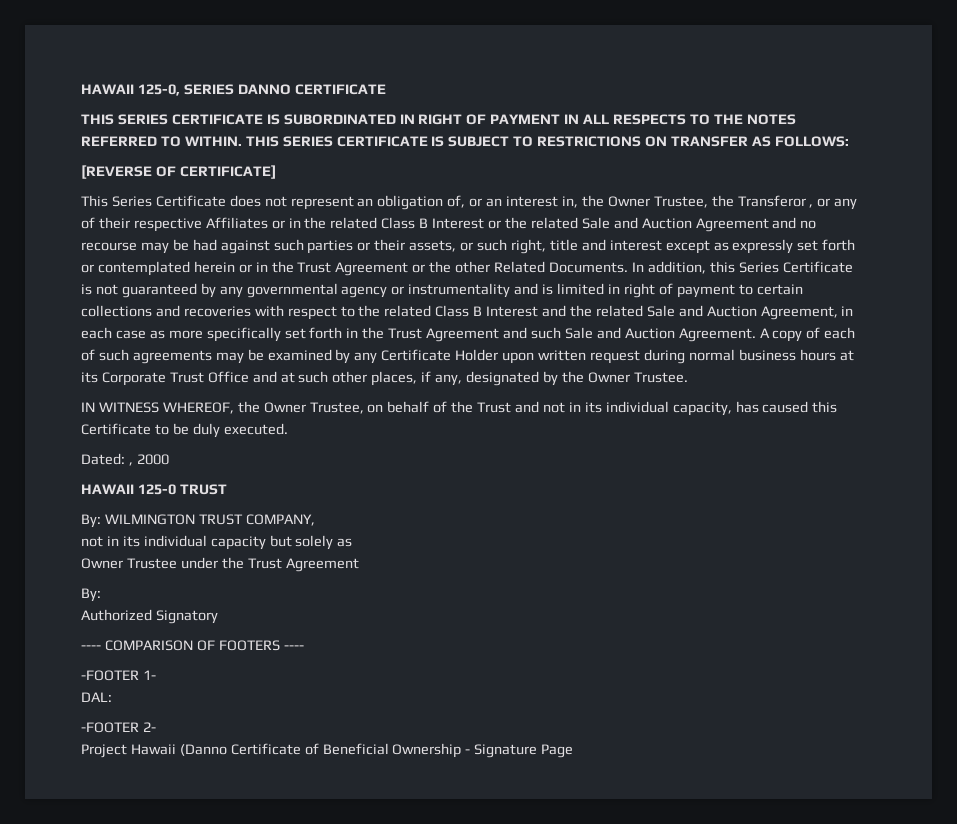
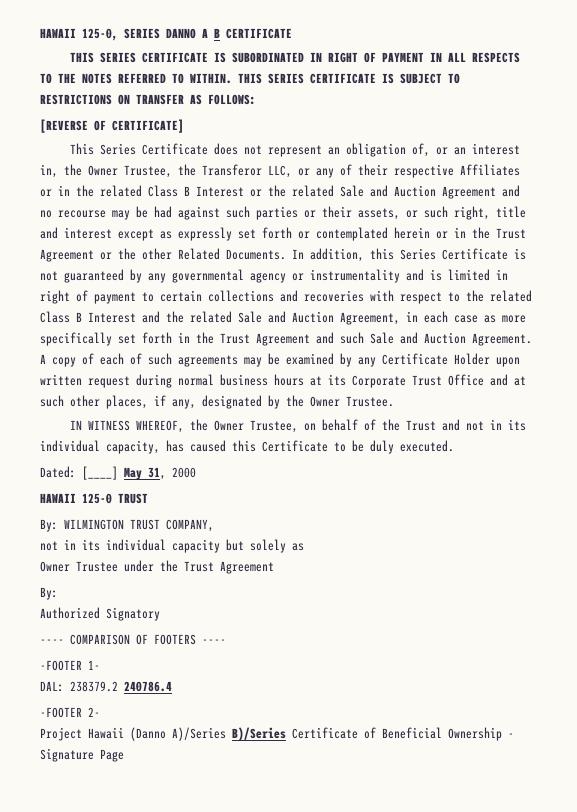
- HAWAII 125-0, SERIES DANNO CERTIFICATE
+ HAWAII 125-0, SERIES DANNO A B CERTIFICATE
- This Series Certificate does not represent an obligation of, or an interest in, the Owner Trustee, the Transferor , or any of their respective Affiliates or in the related Class B Interest or the related Sale and Auction Agreement and no recourse may be had against such parties or their assets, or such right, title and interest except as expressly set forth or contemplated herein or in the Trust Agreement or the other Related Documents.
+ This Series Certificate does not represent an obligation of, or an interest in, the Owner Trustee, the Transferor LLC, or any of their respective Affiliates or in the related Class B Interest or the related Sale and Auction Agreement and no recourse may be had against such parties or their assets, or such right, title and interest except as expressly set forth or contemplated herein or in the Trust Agreement or the other Related Documents.
- Dated: , 2000
+ Dated: [____] May 31, 2000
- DAL:
+ DAL: 238379.2 240786.4
- Project Hawaii (Danno Certificate of Beneficial Ownership - Signature Page
+ Project Hawaii (Danno A)/Series B)/Series Certificate of Beneficial Ownership - Signature Page

